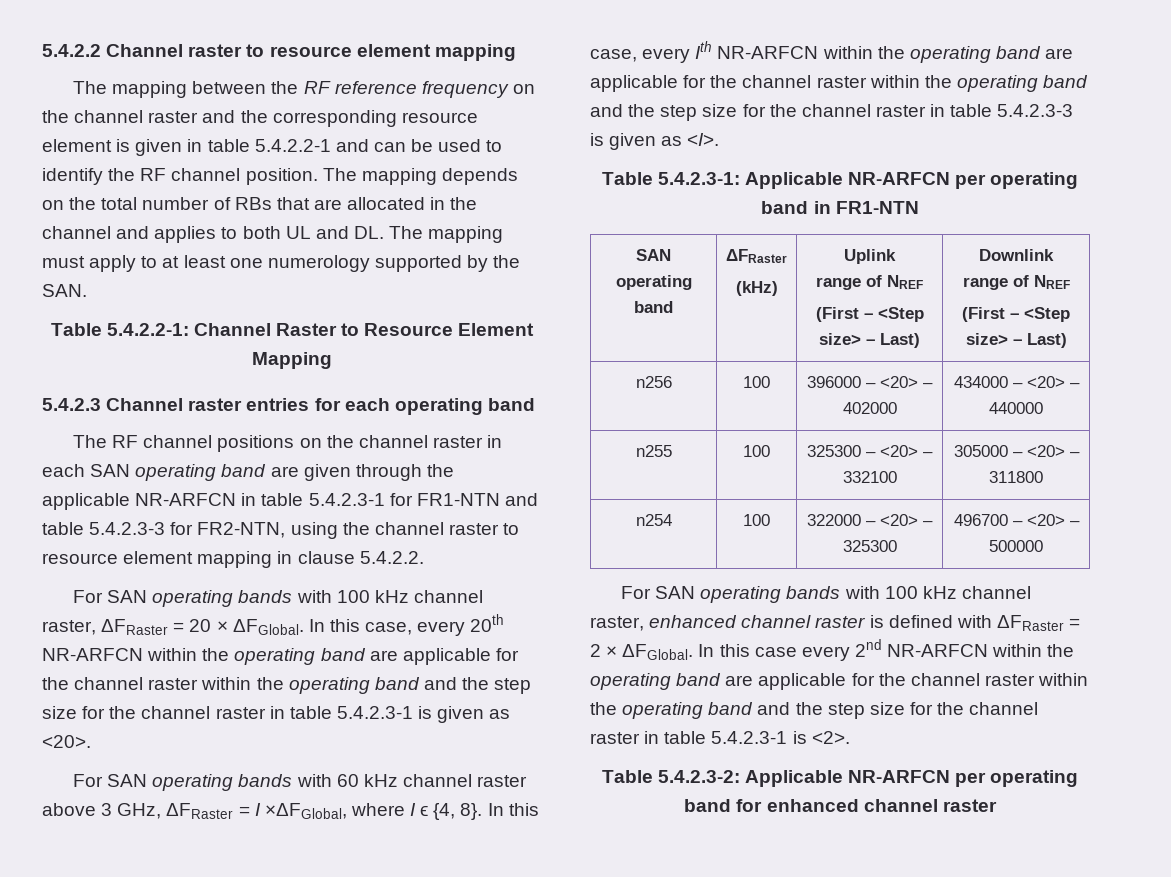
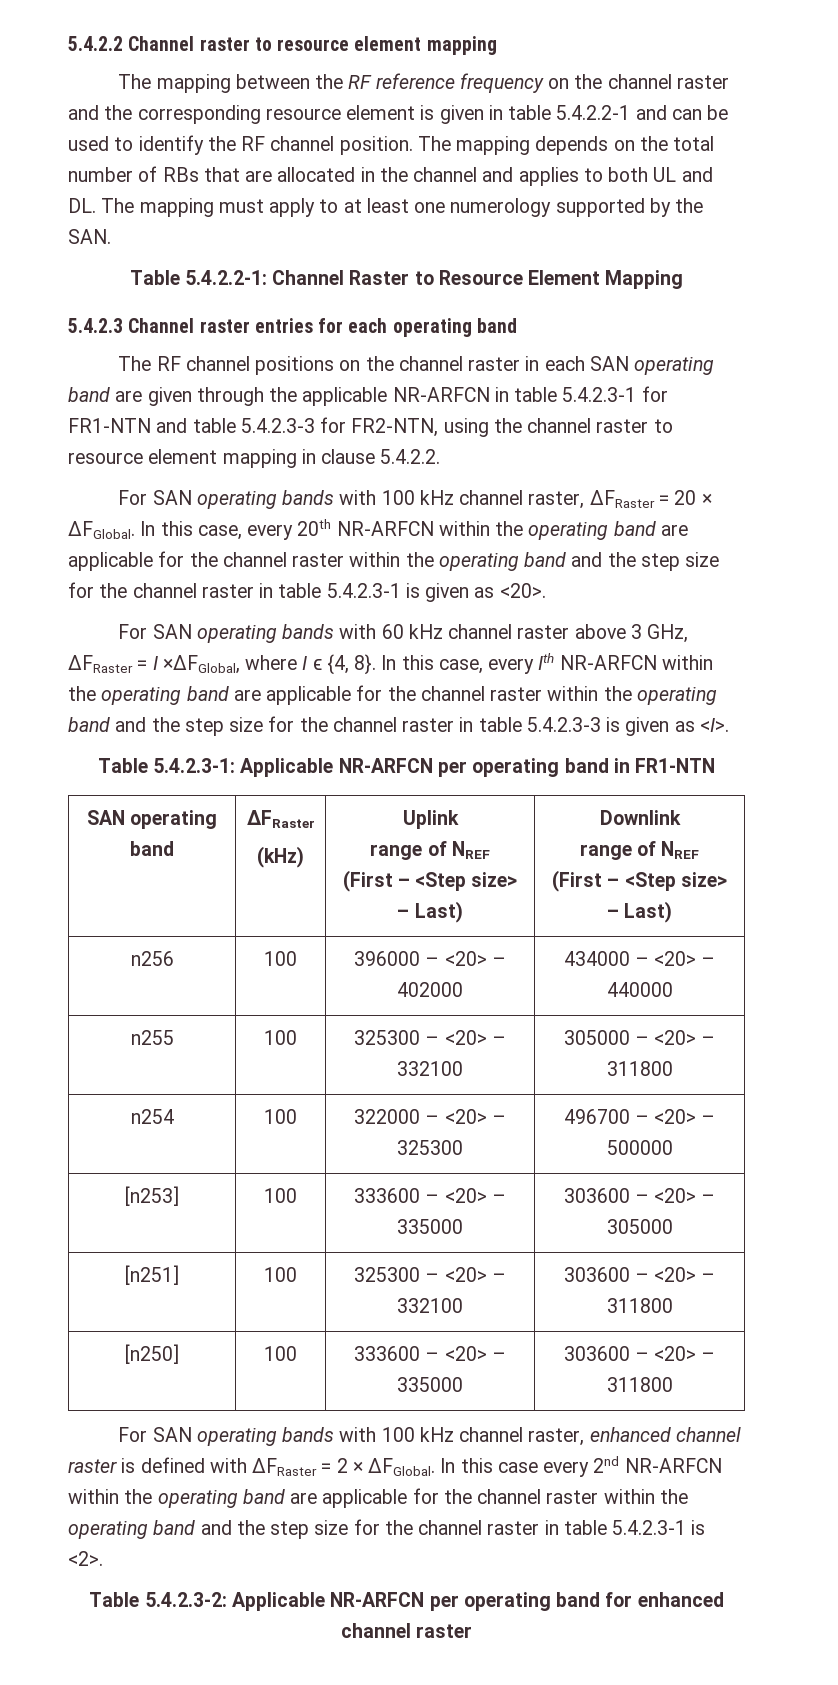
+ [n253] | 100 | 333600 – <20> – 335000 | 303600 – <20> – 305000
+ [n251] | 100 | 325300 – <20> – 332100 | 303600 – <20> – 311800
+ [n250] | 100 | 333600 – <20> – 335000 | 303600 – <20> – 311800

